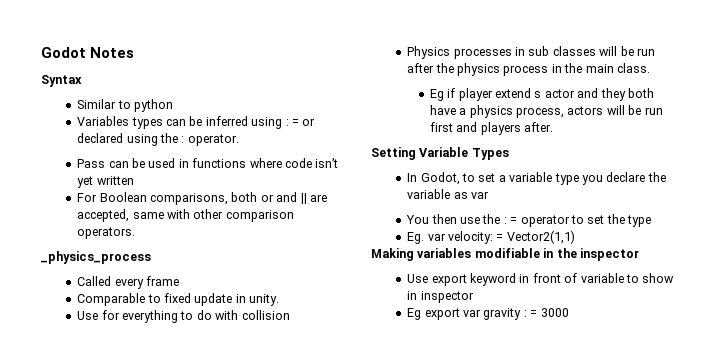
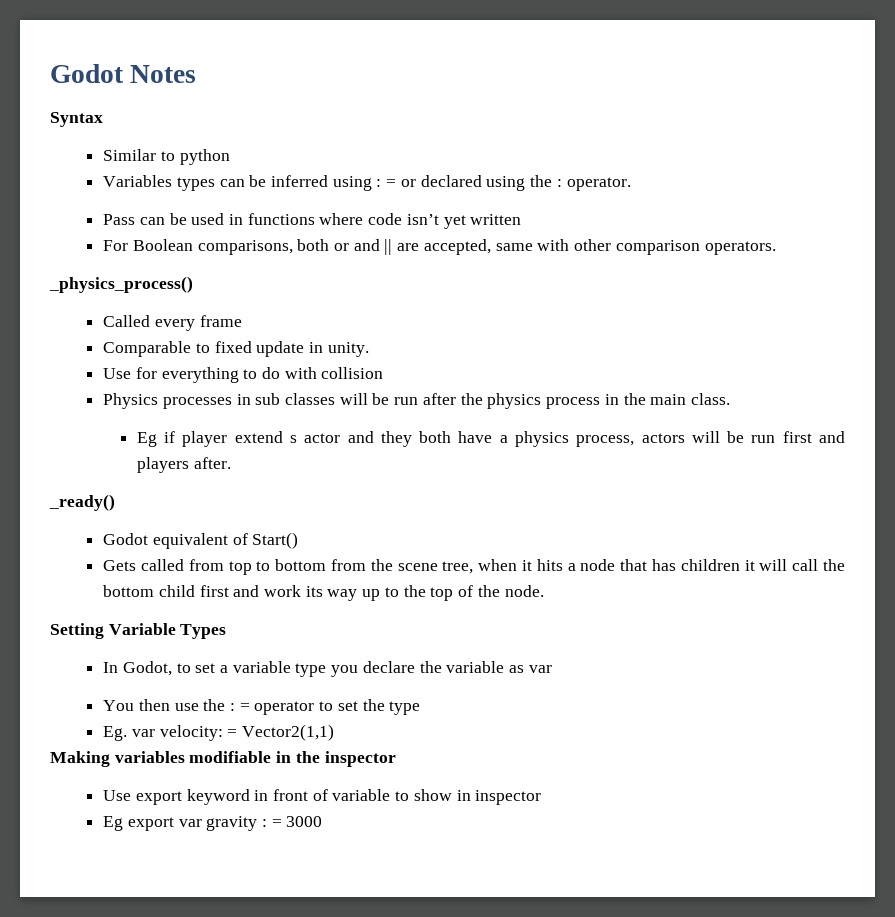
- _physics_process
+ _physics_process()
+ _ready()
+ Godot equivalent of Start()
+ Gets called from top to bottom from the scene tree, when it hits a node that has children it will call the bottom child first and work its way up to the top of the node.

